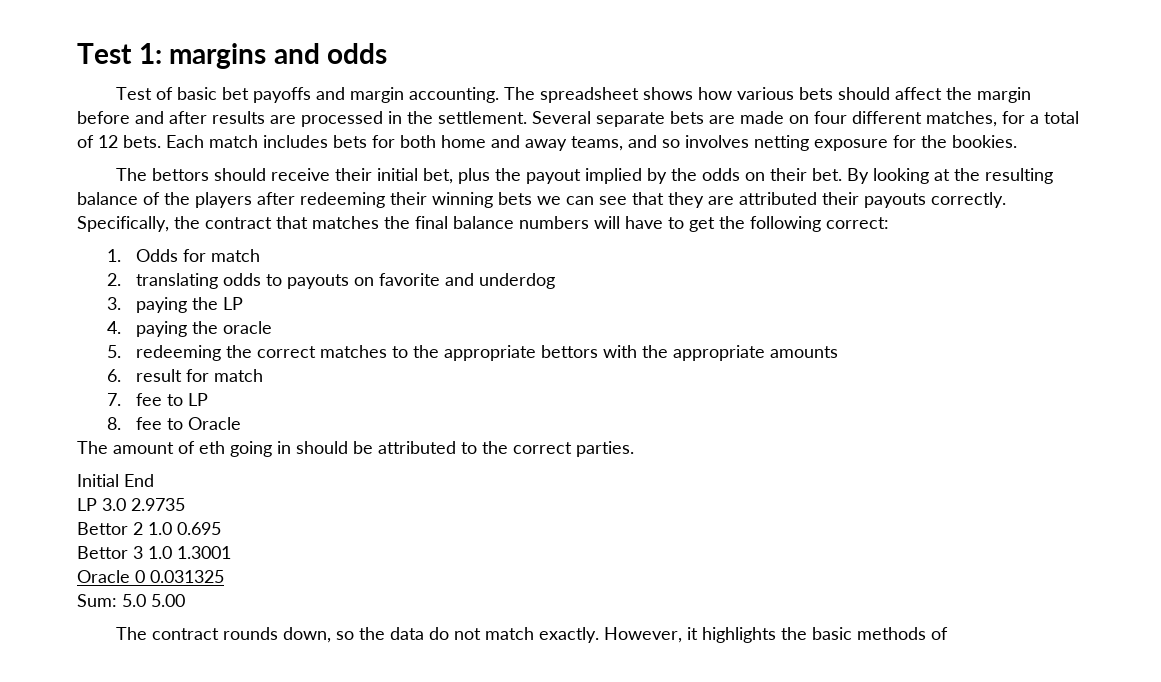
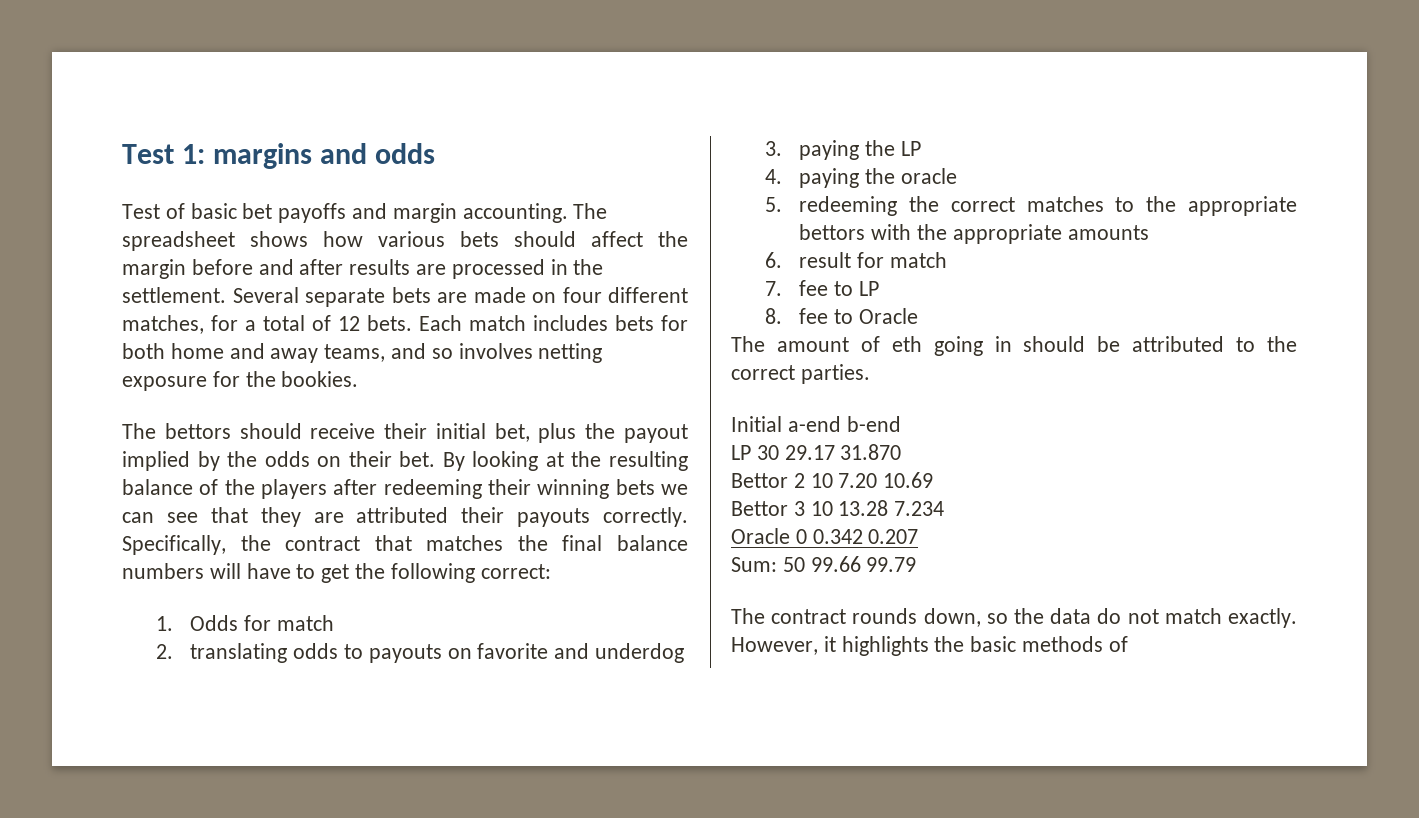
- Initial End
- LP 3.0 2.9735
+ Initial a-end b-end
+ LP 30 29.17 31.870
- Bettor 2 1.0 0.695
+ Bettor 2 10 7.20 10.69
- Bettor 3 1.0 1.3001
+ Bettor 3 10 13.28 7.234
- Oracle 0 0.031325
+ Oracle 0 0.342 0.207
- Sum: 5.0 5.00
+ Sum: 50 99.66 99.79

